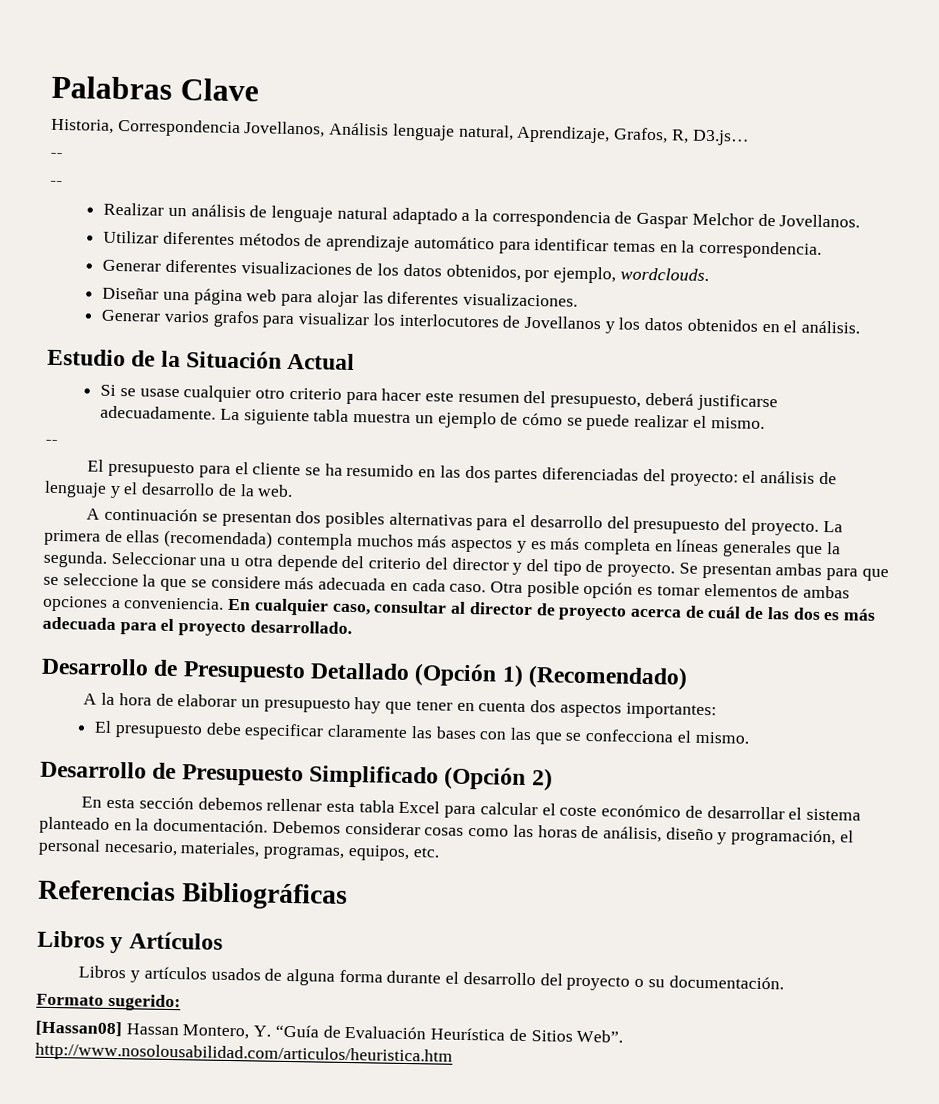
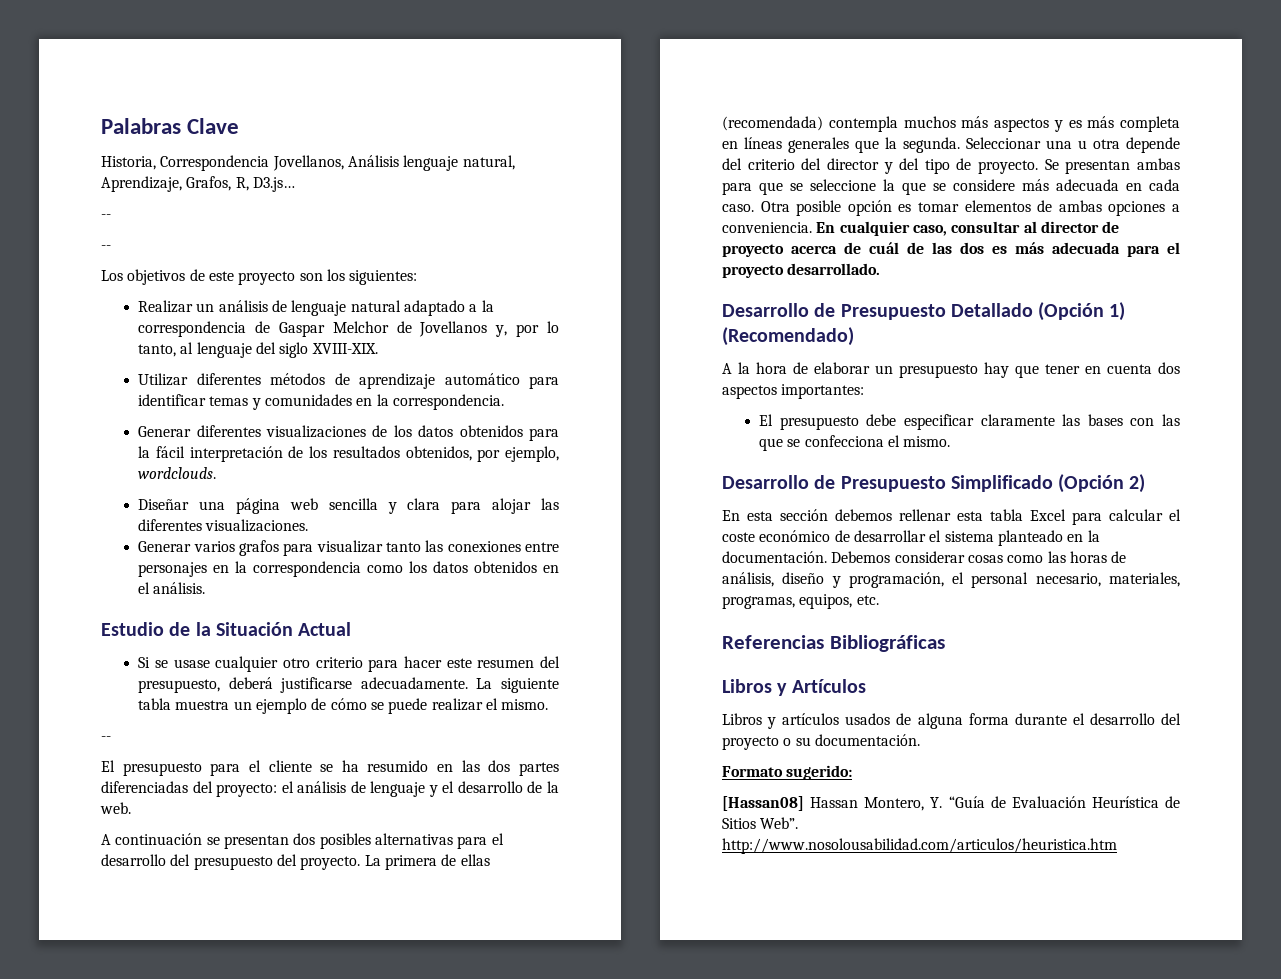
+ Los objetivos de este proyecto son los siguientes:
- Realizar un análisis de lenguaje natural adaptado a la correspondencia de Gaspar Melchor de Jovellanos.
+ Realizar un análisis de lenguaje natural adaptado a la correspondencia de Gaspar Melchor de Jovellanos y, por lo tanto, al lenguaje del siglo XVIII-XIX.
- Utilizar diferentes métodos de aprendizaje automático para identificar temas en la correspondencia.
+ Utilizar diferentes métodos de aprendizaje automático para identificar temas y comunidades en la correspondencia.
- Generar diferentes visualizaciones de los datos obtenidos, por ejemplo, wordclouds.
+ Generar diferentes visualizaciones de los datos obtenidos para la fácil interpretación de los resultados obtenidos, por ejemplo, wordclouds.
- Diseñar una página web para alojar las diferentes visualizaciones.
+ Diseñar una página web sencilla y clara para alojar las diferentes visualizaciones.
- Generar varios grafos para visualizar los interlocutores de Jovellanos y los datos obtenidos en el análisis.
+ Generar varios grafos para visualizar tanto las conexiones entre personajes en la correspondencia como los datos obtenidos en el análisis.

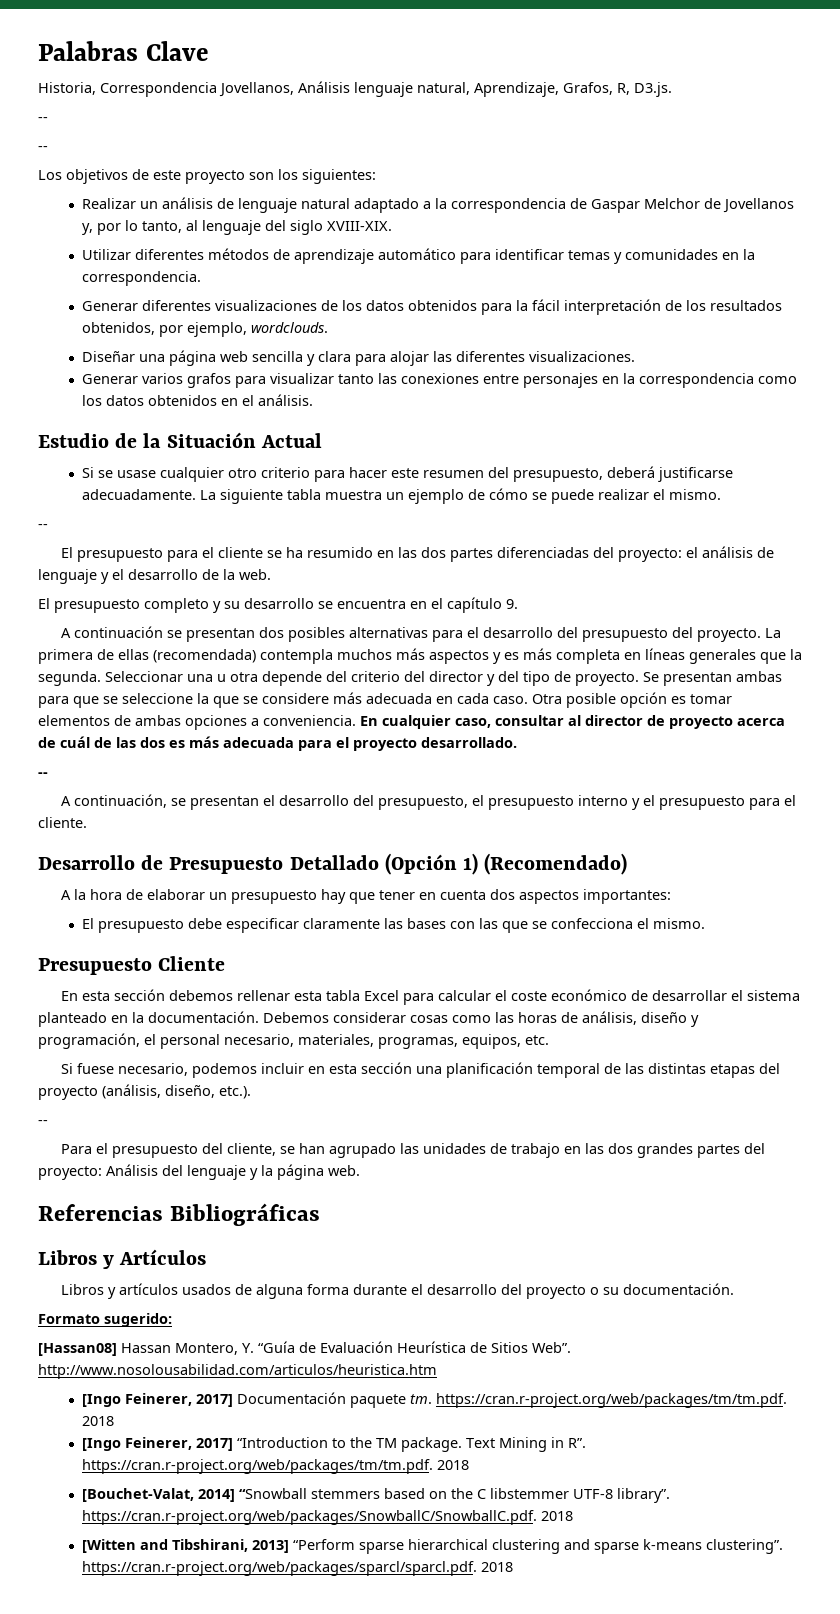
- Historia, Correspondencia Jovellanos, Análisis lenguaje natural, Aprendizaje, Grafos, R, D3.js…
+ Historia, Correspondencia Jovellanos, Análisis lenguaje natural, Aprendizaje, Grafos, R, D3.js.
+ El presupuesto completo y su desarrollo se encuentra en el capítulo 9.
  En cualquier caso, consultar al director de proyecto acerca de cuál de las dos es más adecuada para el proyecto desarrollado.
+ --
+ A continuación, se presentan el desarrollo del presupuesto, el presupuesto interno y el presupuesto para el cliente.
- Desarrollo de Presupuesto Simplificado (Opción 2)
+ Presupuesto Cliente
+ Si fuese necesario, podemos incluir en esta sección una planificación temporal de las distintas etapas del proyecto (análisis, diseño, etc.).
+ --
+ Para el presupuesto del cliente, se han agrupado las unidades de trabajo en las dos grandes partes del proyecto: Análisis del lenguaje y la página web.
+ [Ingo Feinerer, 2017] Documentación paquete tm. https://cran.r-project.org/web/packages/tm/tm.pdf. 2018
+ [Ingo Feinerer, 2017] “Introduction to the TM package. Text Mining in R”. https://cran.r-project.org/web/packages/tm/tm.pdf. 2018
+ [Bouchet-Valat, 2014] “Snowball stemmers based on the C libstemmer UTF-8 library”. https://cran.r-project.org/web/packages/SnowballC/SnowballC.pdf. 2018
+ [Witten and Tibshirani, 2013] “Perform sparse hierarchical clustering and sparse k-means clustering”. https://cran.r-project.org/web/packages/sparcl/sparcl.pdf. 2018

